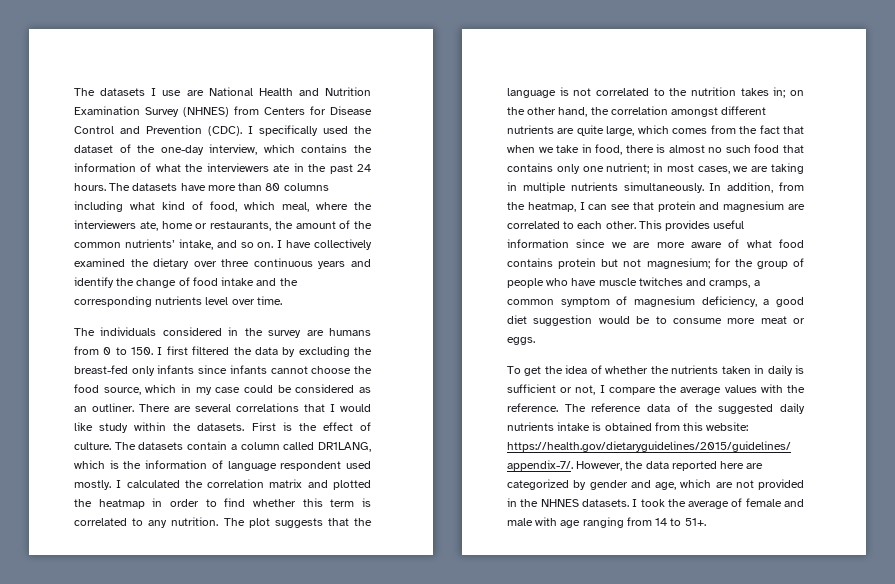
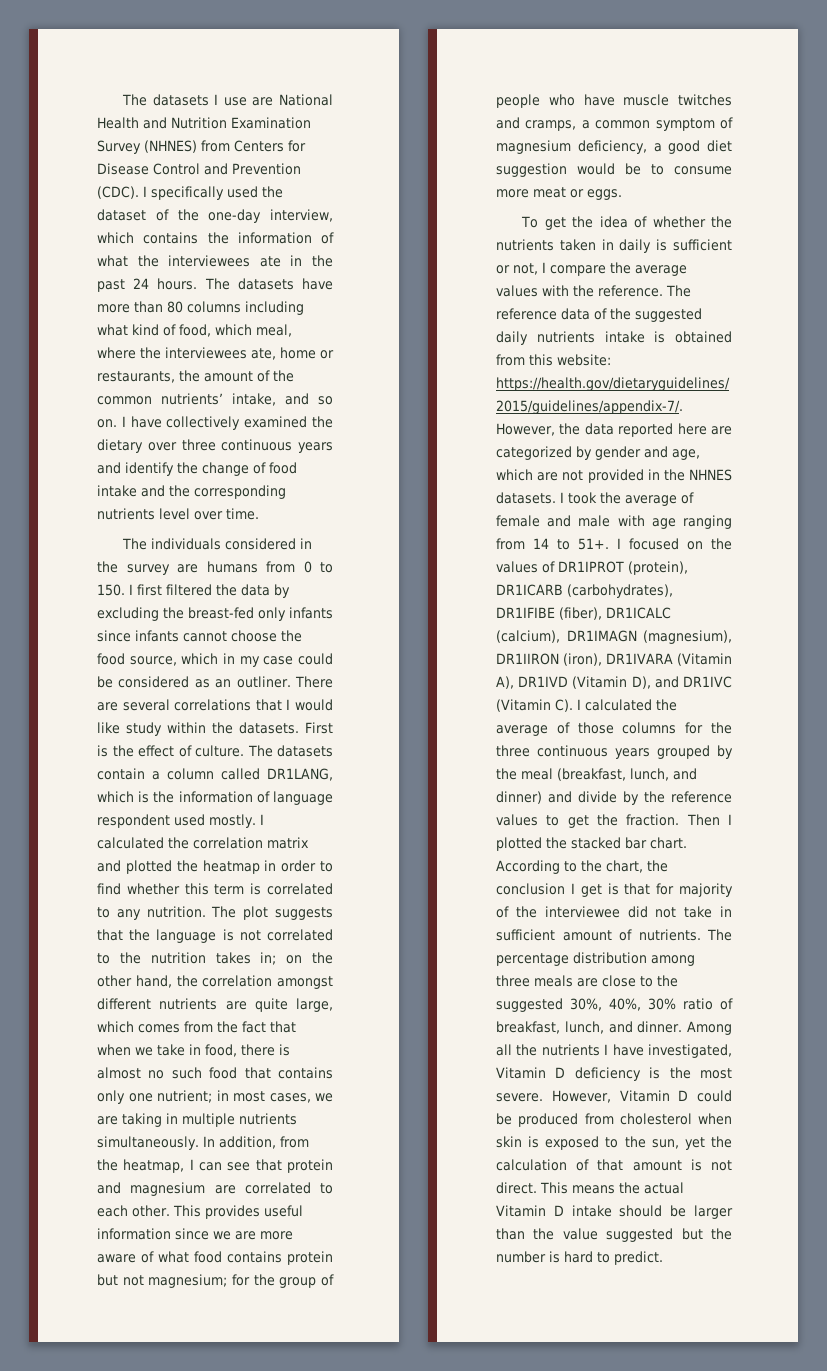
- I specifically used the dataset of the one-day interview, which contains the information of what the interviewers ate in the past 24 hours.
+ I specifically used the dataset of the one-day interview, which contains the information of what the interviewees ate in the past 24 hours.
- The datasets have more than 80 columns including what kind of food, which meal, where the interviewers ate, home or restaurants, the amount of the common nutrients’ intake, and so on.
+ The datasets have more than 80 columns including what kind of food, which meal, where the interviewees ate, home or restaurants, the amount of the common nutrients’ intake, and so on.
+ I focused on the values of DR1IPROT (protein), DR1ICARB (carbohydrates), DR1IFIBE (fiber), DR1ICALC (calcium), DR1IMAGN (magnesium), DR1IIRON (iron), DR1IVARA (Vitamin A), DR1IVD (Vitamin D), and DR1IVC (Vitamin C). I calculated the average of those columns for the three continuous years grouped by the meal (breakfast, lunch, and dinner) and divide by the reference values to get the fraction. Then I plotted the stacked bar chart. According to the chart, the conclusion I get is that for majority of the interviewee did not take in sufficient amount of nutrients. The percentage distribution among three meals are close to the suggested 30%, 40%, 30% ratio of breakfast, lunch, and dinner. Among all the nutrients I have investigated, Vitamin D deficiency is the most severe. However, Vitamin D could be produced from cholesterol when skin is exposed to the sun, yet the calculation of that amount is not direct. This means the actual Vitamin D intake should be larger than the value suggested but the number is hard to predict.

